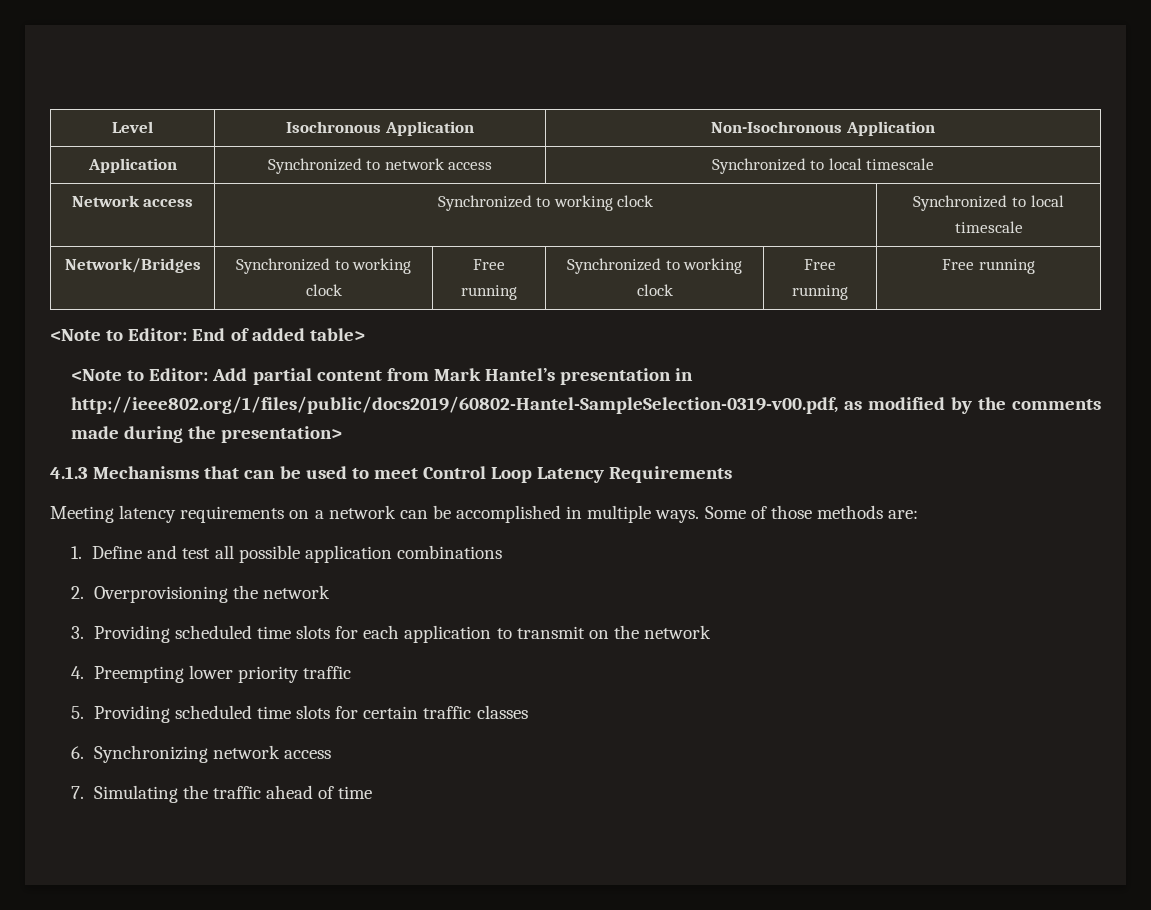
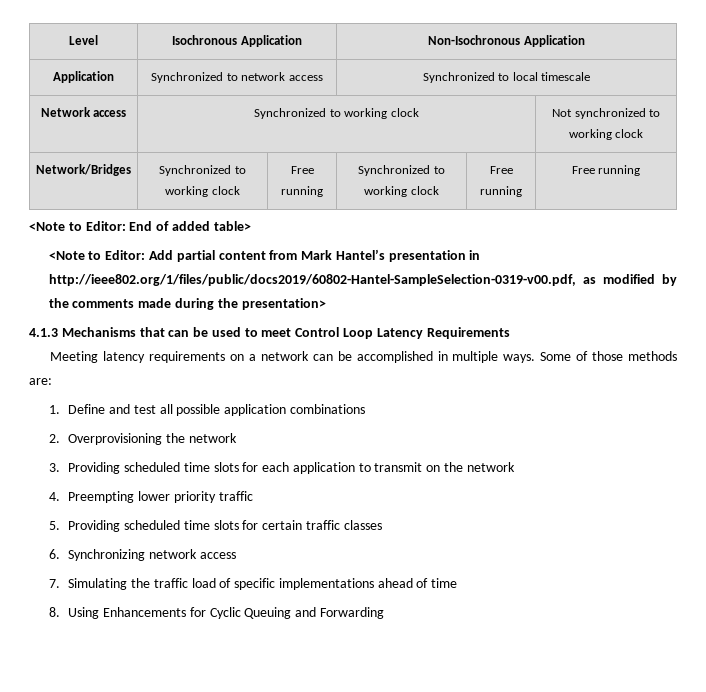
- Network access | Synchronized to working clock | Synchronized to local timescale
+ Network access | Synchronized to working clock | Not synchronized to working clock
- 7. Simulating the traffic ahead of time
+ 7. Simulating the traffic load of specific implementations ahead of time
+ 8. Using Enhancements for Cyclic Queuing and Forwarding

